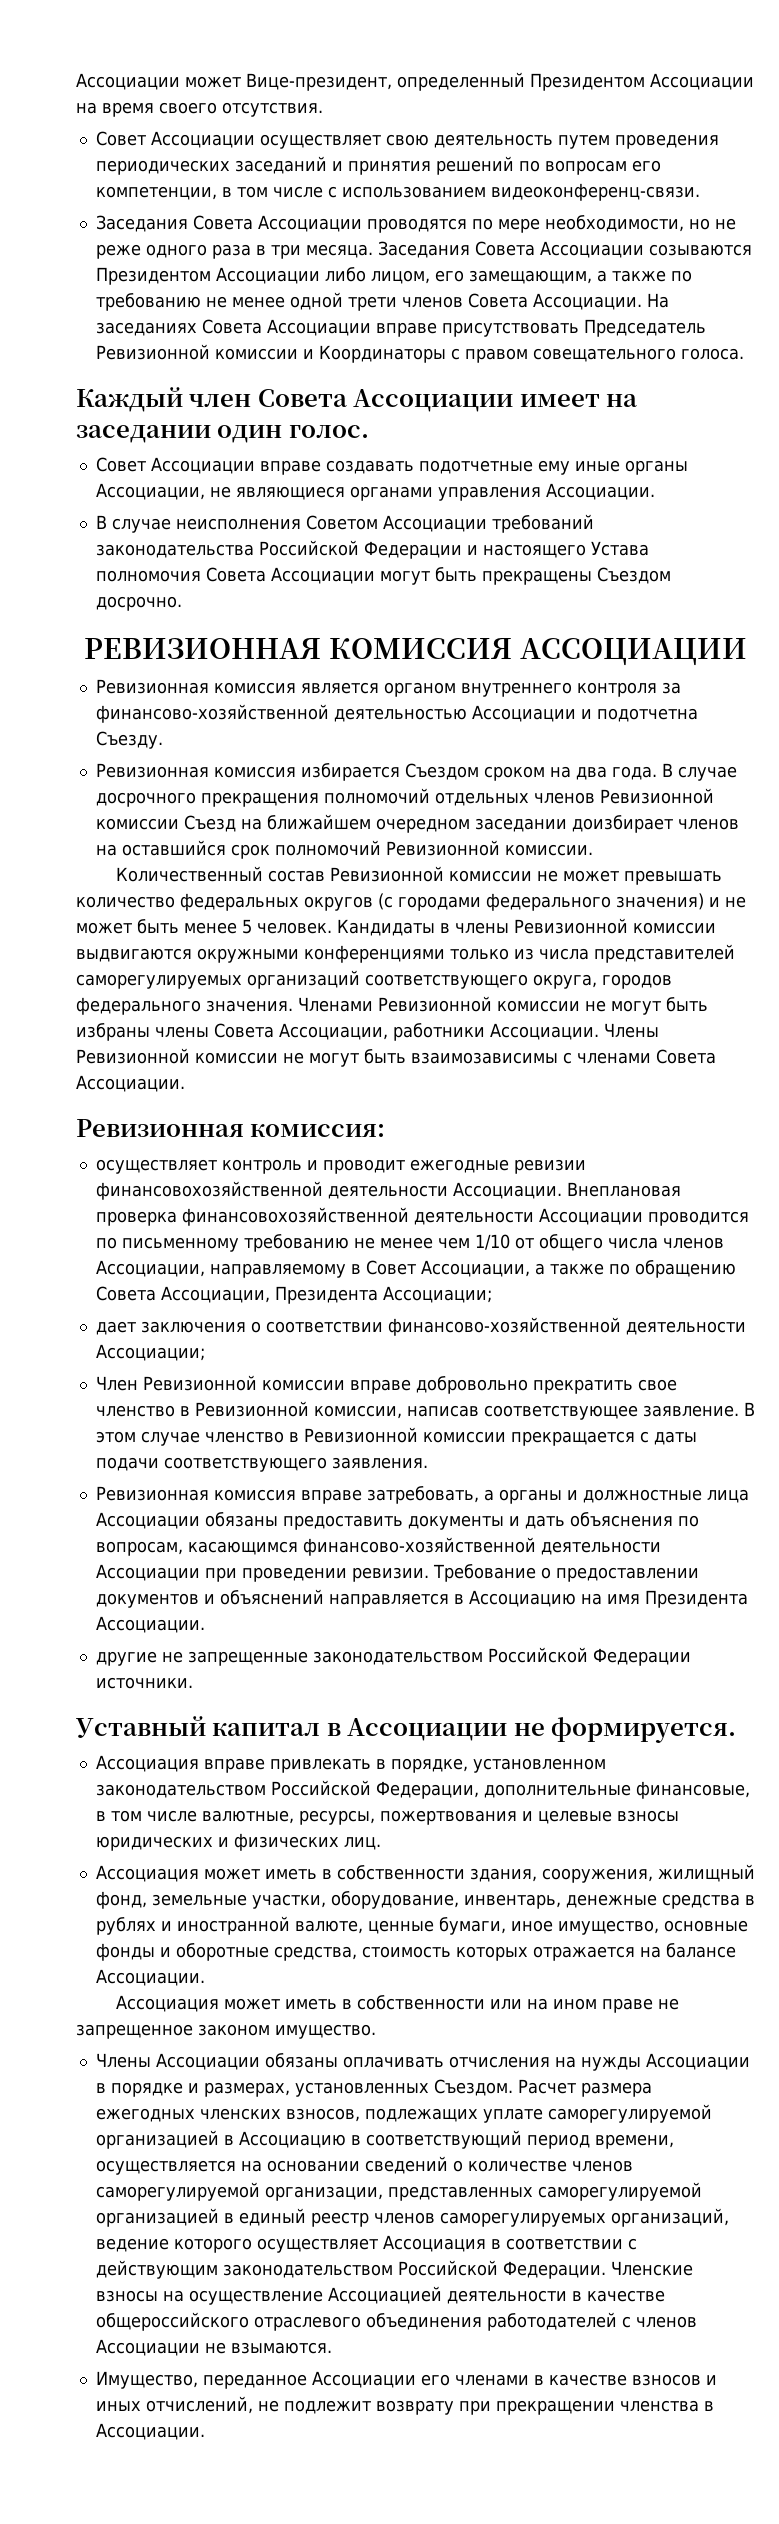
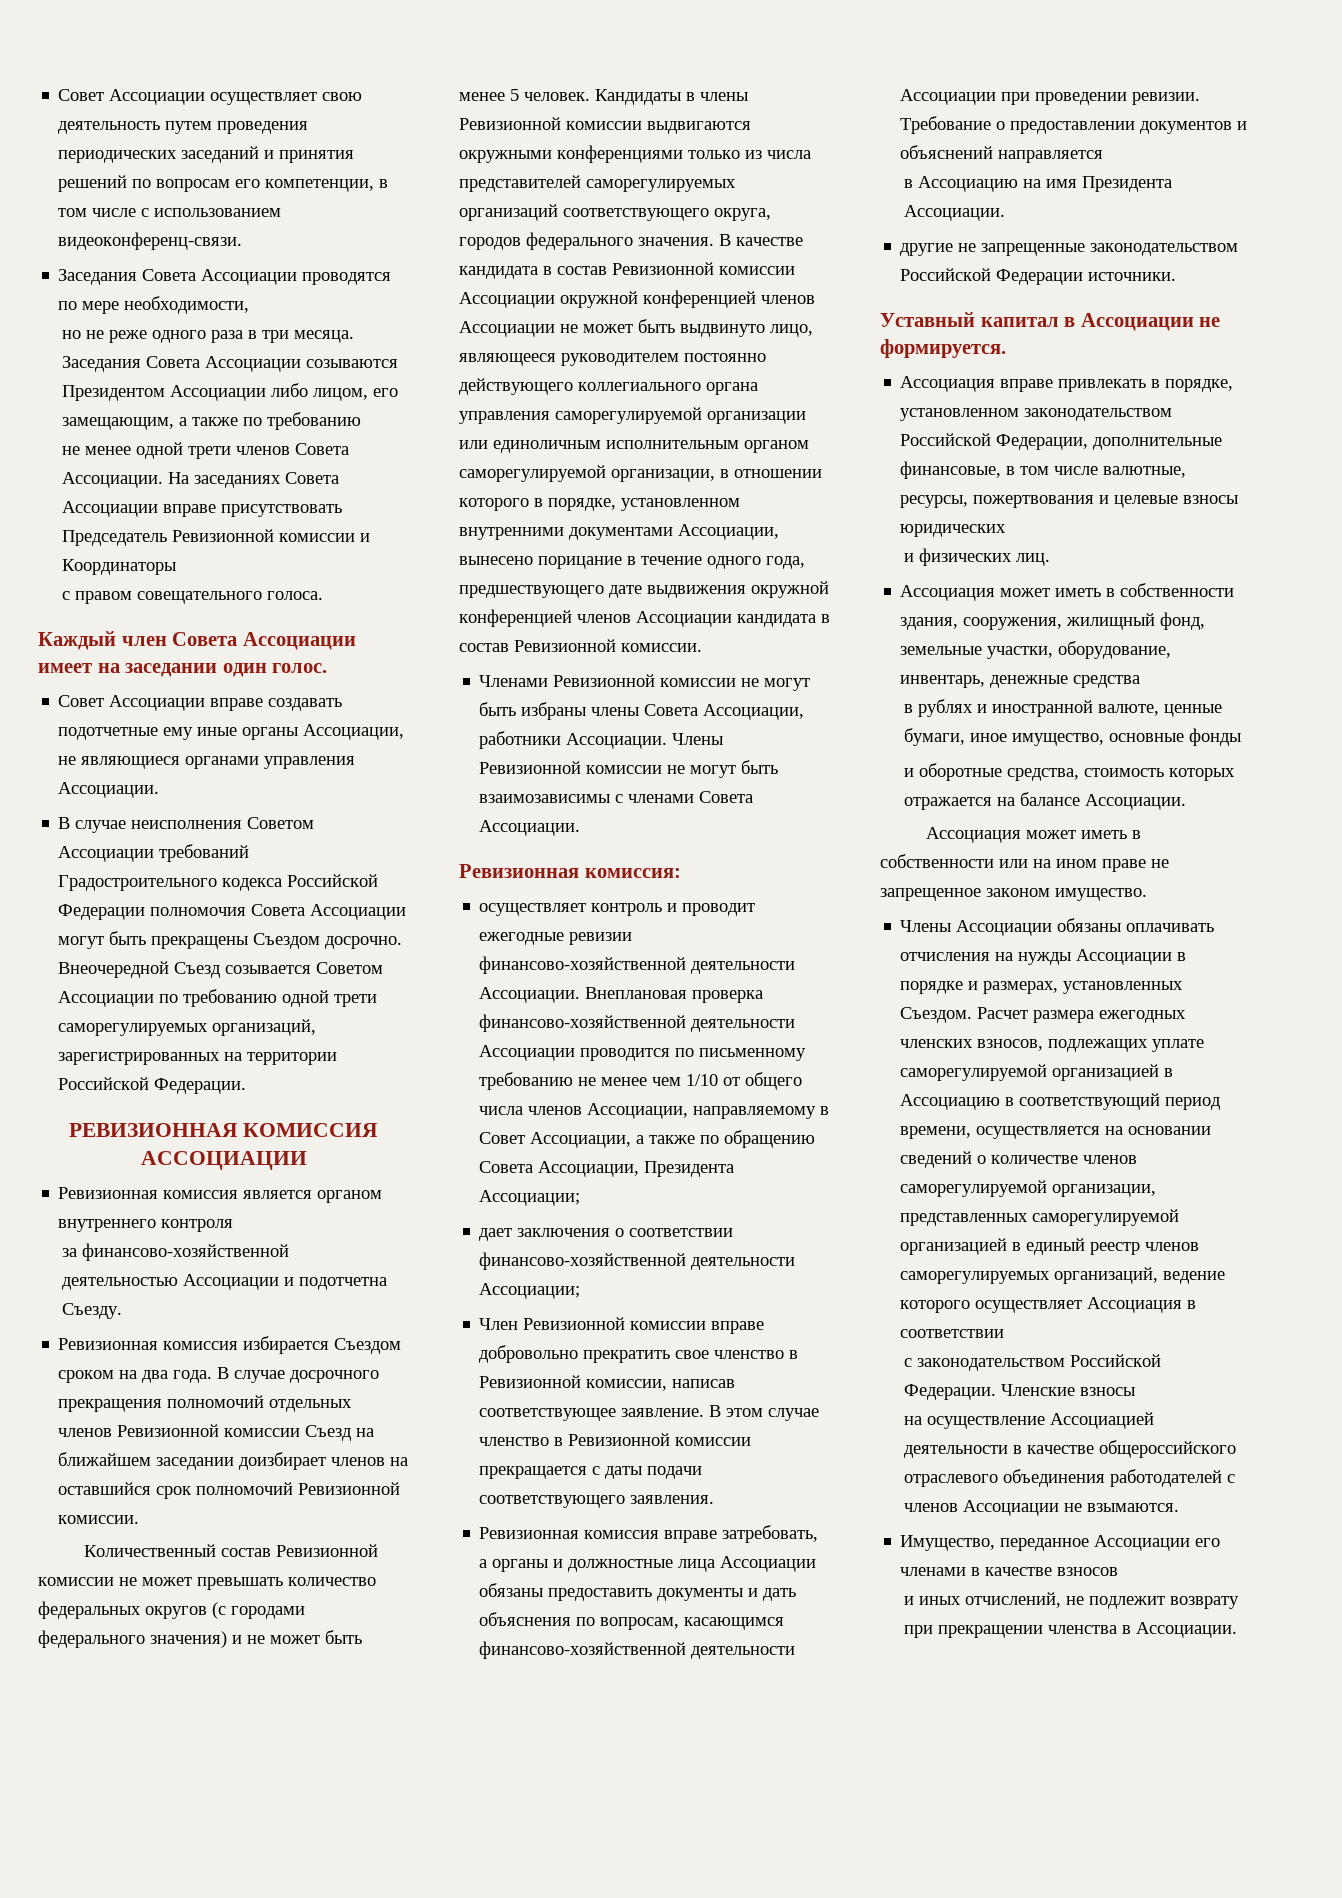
- Ассоциации может Вице-президент, определенный Президентом Ассоциации на время своего отсутствия.
- Заседания Совета Ассоциации проводятся по мере необходимости, но не реже одного раза в три месяца.
+ Заседания Совета Ассоциации проводятся по мере необходимости,
+ но не реже одного раза в три месяца.
- Заседания Совета Ассоциации созываются Президентом Ассоциации либо лицом, его замещающим, а также по требованию не менее одной трети членов Совета Ассоциации.
+ Заседания Совета Ассоциации созываются Президентом Ассоциации либо лицом, его замещающим, а также по требованию
+ не менее одной трети членов Совета Ассоциации.
- На заседаниях Совета Ассоциации вправе присутствовать Председатель Ревизионной комиссии и Координаторы с правом совещательного голоса.
+ На заседаниях Совета Ассоциации вправе присутствовать Председатель Ревизионной комиссии и Координаторы
+ с правом совещательного голоса.
- В случае неисполнения Советом Ассоциации требований законодательства Российской Федерации и настоящего Устава полномочия Совета Ассоциации могут быть прекращены Съездом досрочно.
+ В случае неисполнения Советом Ассоциации требований Градостроительного кодекса Российской Федерации полномочия Совета Ассоциации могут быть прекращены Съездом досрочно. Внеочередной Съезд созывается Советом Ассоциации по требованию одной трети саморегулируемых организаций, зарегистрированных на территории Российской Федерации.
- Ревизионная комиссия является органом внутреннего контроля за финансово-хозяйственной деятельностью Ассоциации и подотчетна Съезду.
+ Ревизионная комиссия является органом внутреннего контроля
+ за финансово-хозяйственной деятельностью Ассоциации и подотчетна Съезду.
- В случае досрочного прекращения полномочий отдельных членов Ревизионной комиссии Съезд на ближайшем очередном заседании доизбирает членов на оставшийся срок полномочий Ревизионной комиссии.
+ В случае досрочного прекращения полномочий отдельных членов Ревизионной комиссии Съезд на ближайшем заседании доизбирает членов на оставшийся срок полномочий Ревизионной комиссии.
- Кандидаты в члены Ревизионной комиссии выдвигаются окружными конференциями только из числа представителей саморегулируемых организаций соответствующего округа, городов федерального значения. Членами Ревизионной комиссии не могут быть избраны члены Совета Ассоциации, работники Ассоциации.
+ Кандидаты в члены Ревизионной комиссии выдвигаются окружными конференциями только из числа представителей саморегулируемых организаций соответствующего округа, городов федерального значения. В качестве кандидата в состав Ревизионной комиссии Ассоциации окружной конференцией членов Ассоциации не может быть выдвинуто лицо, являющееся руководителем постоянно действующего коллегиального органа управления саморегулируемой организации или единоличным исполнительным органом саморегулируемой организации, в отношении которого в порядке, установленном внутренними документами Ассоциации, вынесено порицание в течение одного года, предшествующего дате выдвижения окружной конференцией членов Ассоциации кандидата в состав Ревизионной комиссии.
+ Членами Ревизионной комиссии не могут быть избраны члены Совета Ассоциации, работники Ассоциации.
- осуществляет контроль и проводит ежегодные ревизии финансовохозяйственной деятельности Ассоциации.
+ осуществляет контроль и проводит ежегодные ревизии финансово-хозяйственной деятельности Ассоциации.
- Внеплановая проверка финансовохозяйственной деятельности Ассоциации проводится по письменному требованию не менее чем 1/10 от общего числа членов Ассоциации, направляемому в Совет Ассоциации, а также по обращению Совета Ассоциации, Президента Ассоциации;
+ Внеплановая проверка финансово-хозяйственной деятельности Ассоциации проводится по письменному требованию не менее чем 1/10 от общего числа членов Ассоциации, направляемому в Совет Ассоциации, а также по обращению Совета Ассоциации, Президента Ассоциации;
- Требование о предоставлении документов и объяснений направляется в Ассоциацию на имя Президента Ассоциации.
+ Требование о предоставлении документов и объяснений направляется
+ в Ассоциацию на имя Президента Ассоциации.
- Ассоциация вправе привлекать в порядке, установленном законодательством Российской Федерации, дополнительные финансовые, в том числе валютные, ресурсы, пожертвования и целевые взносы юридических и физических лиц.
+ Ассоциация вправе привлекать в порядке, установленном законодательством Российской Федерации, дополнительные финансовые, в том числе валютные, ресурсы, пожертвования и целевые взносы юридических
+ и физических лиц.
- Ассоциация может иметь в собственности здания, сооружения, жилищный фонд, земельные участки, оборудование, инвентарь, денежные средства в рублях и иностранной валюте, ценные бумаги, иное имущество, основные фонды и оборотные средства, стоимость которых отражается на балансе Ассоциации.
+ Ассоциация может иметь в собственности здания, сооружения, жилищный фонд, земельные участки, оборудование, инвентарь, денежные средства
+ в рублях и иностранной валюте, ценные бумаги, иное имущество, основные фонды
+ и оборотные средства, стоимость которых отражается на балансе Ассоциации.
- Расчет размера ежегодных членских взносов, подлежащих уплате саморегулируемой организацией в Ассоциацию в соответствующий период времени, осуществляется на основании сведений о количестве членов саморегулируемой организации, представленных саморегулируемой организацией в единый реестр членов саморегулируемых организаций, ведение которого осуществляет Ассоциация в соответствии с действующим законодательством Российской Федерации.
+ Расчет размера ежегодных членских взносов, подлежащих уплате саморегулируемой организацией в Ассоциацию в соответствующий период времени, осуществляется на основании сведений о количестве членов саморегулируемой организации, представленных саморегулируемой организацией в единый реестр членов саморегулируемых организаций, ведение которого осуществляет Ассоциация в соответствии
+ с законодательством Российской Федерации.
- Членские взносы на осуществление Ассоциацией деятельности в качестве общероссийского отраслевого объединения работодателей с членов Ассоциации не взымаются.
+ Членские взносы
+ на осуществление Ассоциацией деятельности в качестве общероссийского отраслевого объединения работодателей с членов Ассоциации не взымаются.
- Имущество, переданное Ассоциации его членами в качестве взносов и иных отчислений, не подлежит возврату при прекращении членства в Ассоциации.
+ Имущество, переданное Ассоциации его членами в качестве взносов
+ и иных отчислений, не подлежит возврату при прекращении членства в Ассоциации.

